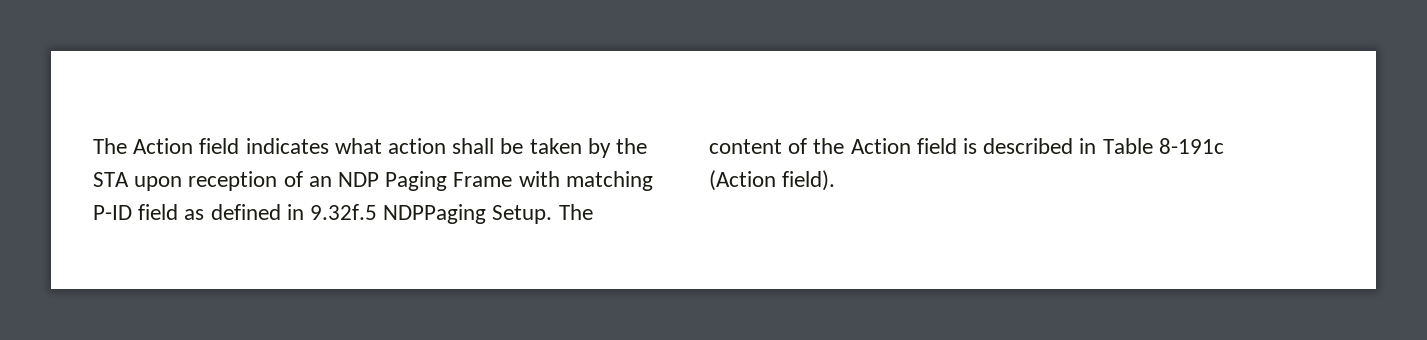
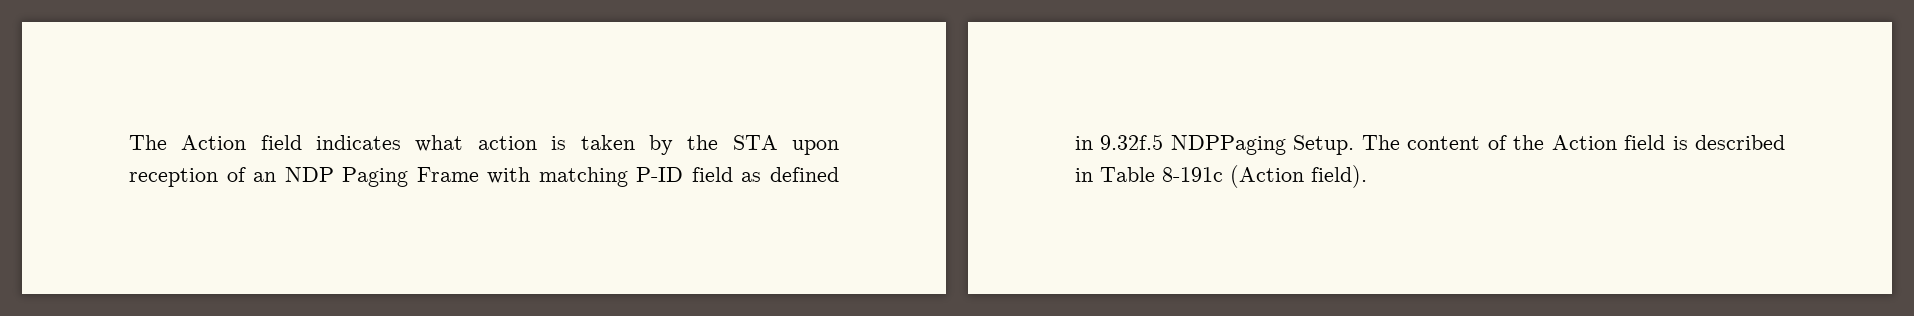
- The Action field indicates what action shall be taken by the STA upon reception of an NDP Paging Frame with matching P-ID field as defined in 9.32f.5 NDPPaging Setup.
+ The Action field indicates what action is taken by the STA upon reception of an NDP Paging Frame with matching P-ID field as defined in 9.32f.5 NDPPaging Setup.

